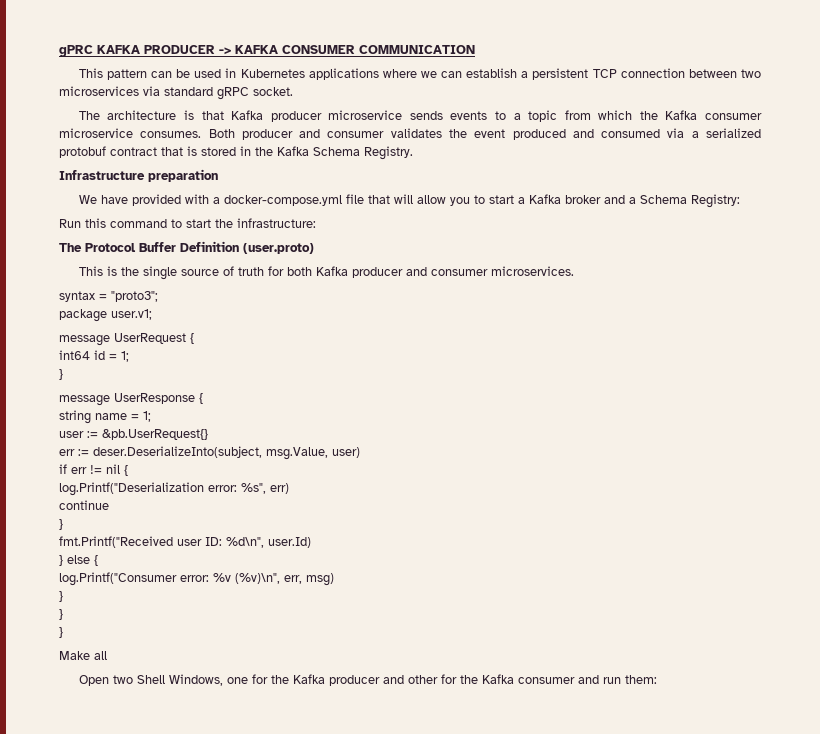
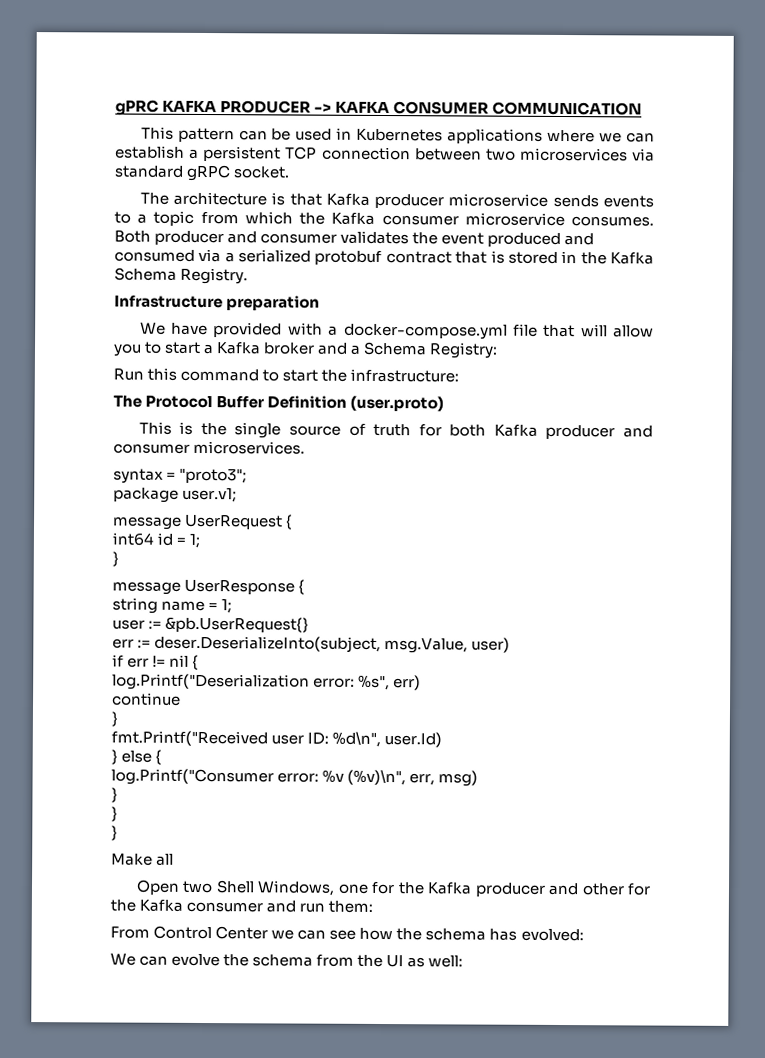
+ From Control Center we can see how the schema has evolved:
+ We can evolve the schema from the UI as well:

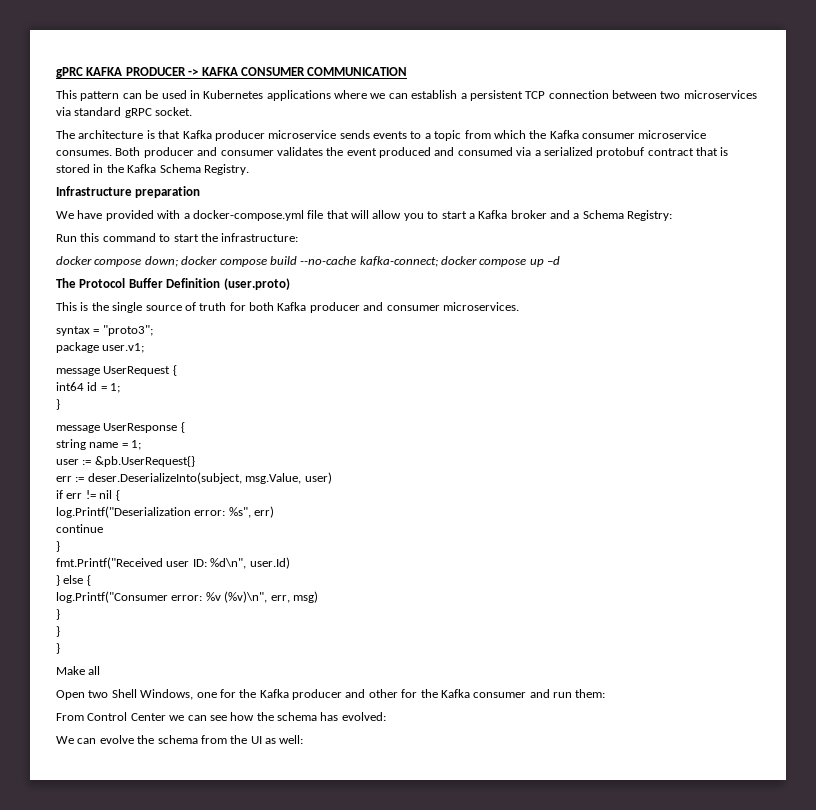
+ docker compose down; docker compose build --no-cache kafka-connect; docker compose up –d

